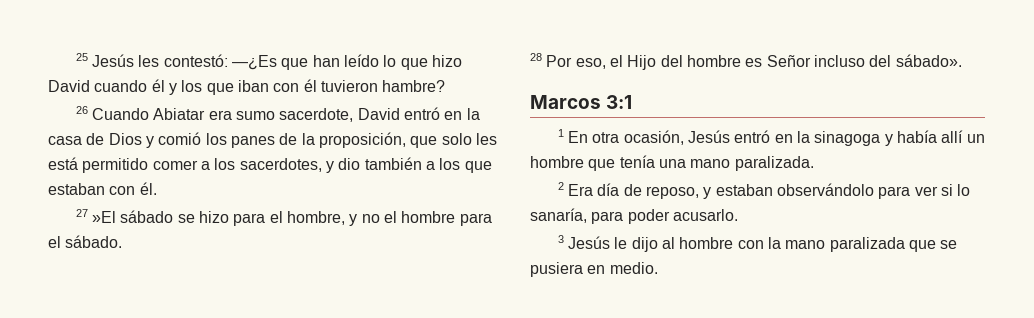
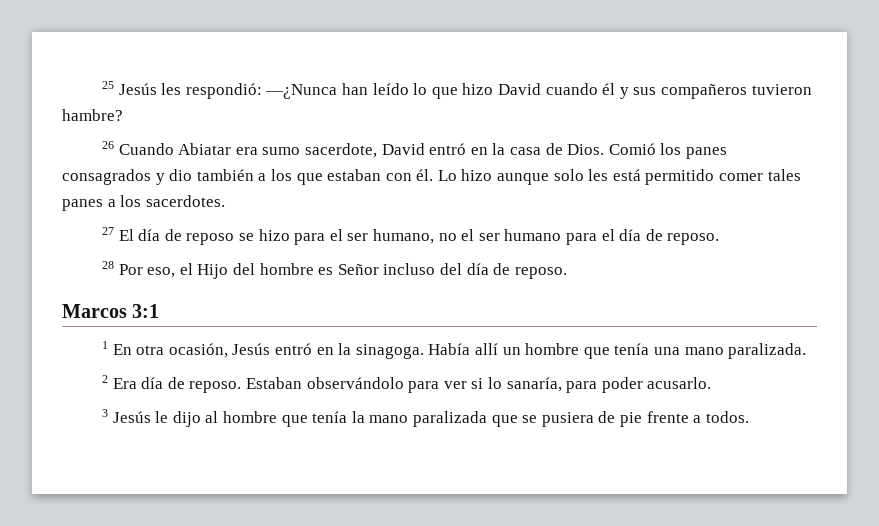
- 25 Jesús les contestó: —¿Es que han leído lo que hizo David cuando él y los que iban con él tuvieron hambre?
+ 25 Jesús les respondió: —¿Nunca han leído lo que hizo David cuando él y sus compañeros tuvieron hambre?
- 26 Cuando Abiatar era sumo sacerdote, David entró en la casa de Dios y comió los panes de la proposición, que solo les está permitido comer a los sacerdotes, y dio también a los que estaban con él.
- 27 »El sábado se hizo para el hombre, y no el hombre para el sábado.
+ 26 Cuando Abiatar era sumo sacerdote, David entró en la casa de Dios. Comió los panes consagrados y dio también a los que estaban con él. Lo hizo aunque solo les está permitido comer tales panes a los sacerdotes.
+ 27 El día de reposo se hizo para el ser humano, no el ser humano para el día de reposo.
- 28 Por eso, el Hijo del hombre es Señor incluso del sábado».
+ 28 Por eso, el Hijo del hombre es Señor incluso del día de reposo.
- 1 En otra ocasión, Jesús entró en la sinagoga y había allí un hombre que tenía una mano paralizada.
+ 1 En otra ocasión, Jesús entró en la sinagoga. Había allí un hombre que tenía una mano paralizada.
- 2 Era día de reposo, y estaban observándolo para ver si lo sanaría, para poder acusarlo.
+ 2 Era día de reposo. Estaban observándolo para ver si lo sanaría, para poder acusarlo.
- 3 Jesús le dijo al hombre con la mano paralizada que se pusiera en medio.
+ 3 Jesús le dijo al hombre que tenía la mano paralizada que se pusiera de pie frente a todos.

